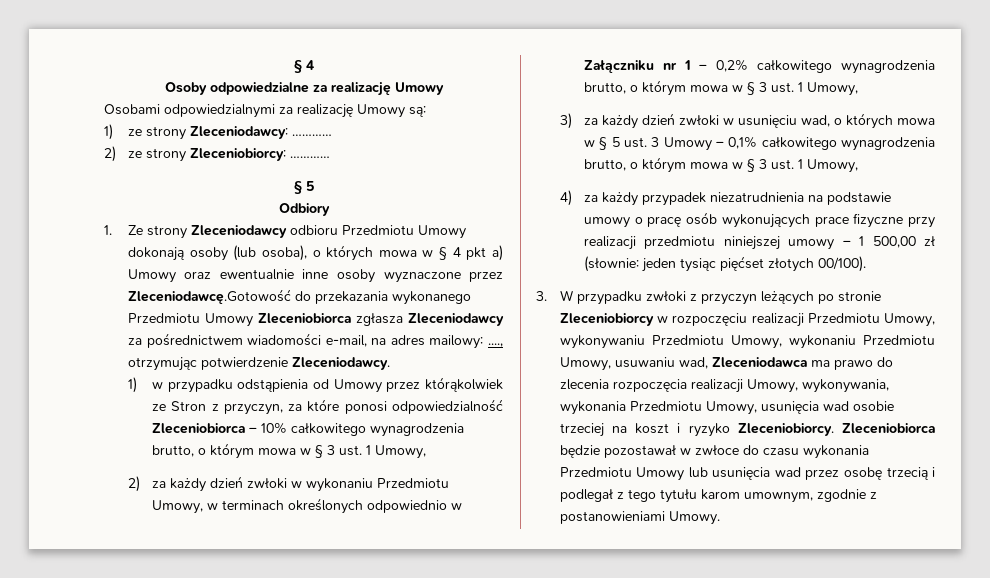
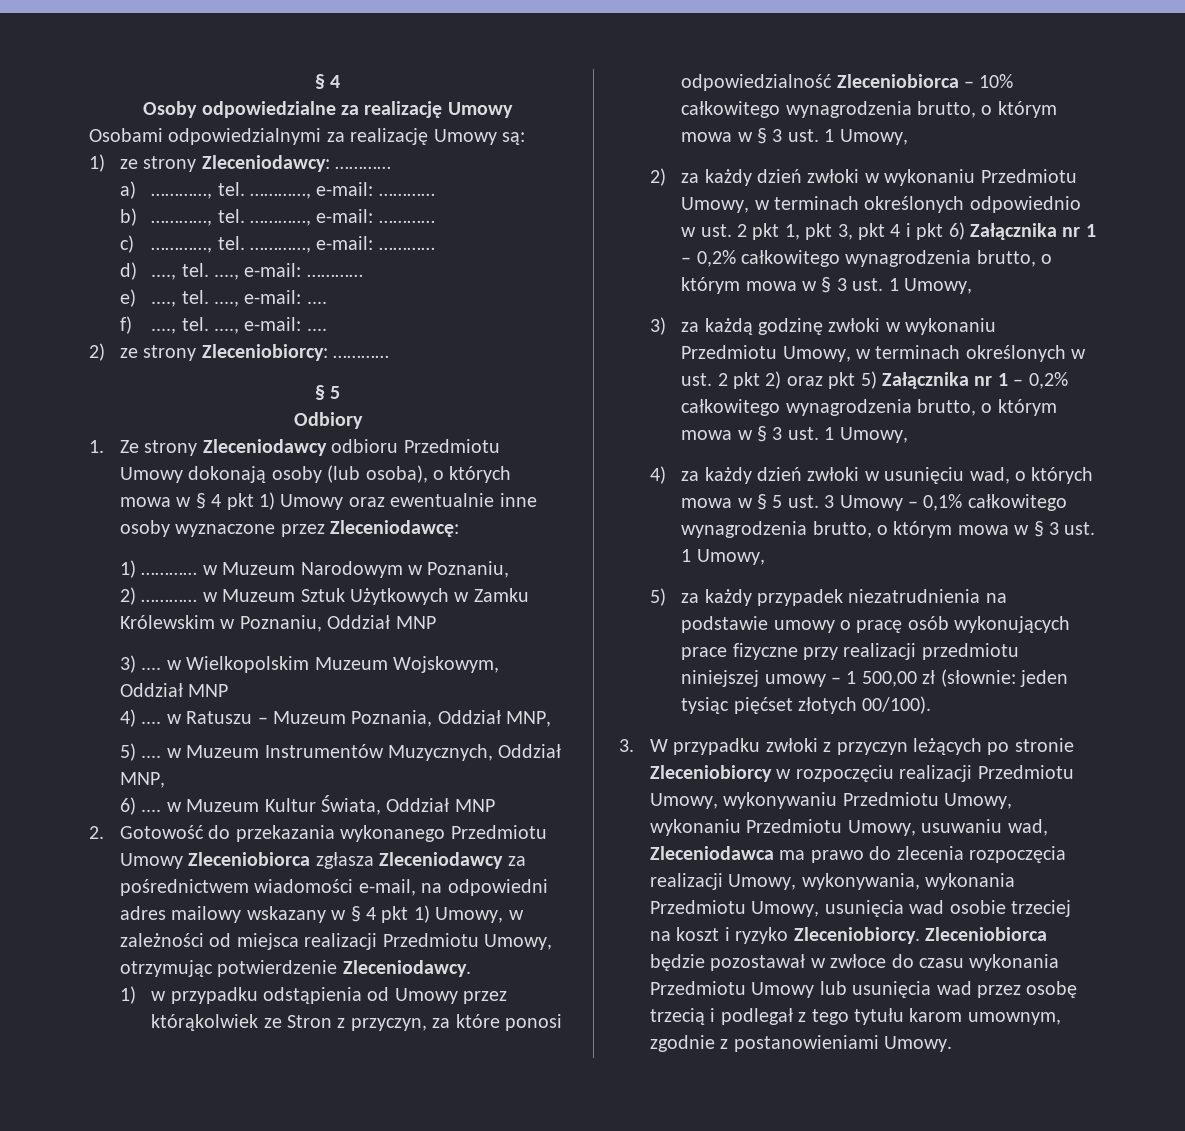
+ a) …………, tel. …………, e-mail: …………
+ b) …………, tel. …………, e-mail: …………
+ c) …………, tel. …………, e-mail: …………
+ d) ...., tel. ...., e-mail: …………
+ e) ...., tel. ...., e-mail: ....
+ f) ...., tel. ...., e-mail: ....
- 1. Ze strony Zleceniodawcy odbioru Przedmiotu Umowy dokonają osoby (lub osoba), o których mowa w § 4 pkt a) Umowy oraz ewentualnie inne osoby wyznaczone przez Zleceniodawcę.Gotowość do przekazania wykonanego Przedmiotu Umowy Zleceniobiorca zgłasza Zleceniodawcy za pośrednictwem wiadomości e-mail, na adres mailowy: ...., otrzymując potwierdzenie Zleceniodawcy.
+ 1. Ze strony Zleceniodawcy odbioru Przedmiotu Umowy dokonają osoby (lub osoba), o których mowa w § 4 pkt 1) Umowy oraz ewentualnie inne osoby wyznaczone przez Zleceniodawcę:
+ 1) ………… w Muzeum Narodowym w Poznaniu,
+ 2) ………… w Muzeum Sztuk Użytkowych w Zamku Królewskim w Poznaniu, Oddział MNP
+ 3) .... w Wielkopolskim Muzeum Wojskowym, Oddział MNP
+ 4) .... w Ratuszu – Muzeum Poznania, Oddział MNP,
+ 5) .... w Muzeum Instrumentów Muzycznych, Oddział MNP,
+ 6) .... w Muzeum Kultur Świata, Oddział MNP
+ 2. Gotowość do przekazania wykonanego Przedmiotu Umowy Zleceniobiorca zgłasza Zleceniodawcy za pośrednictwem wiadomości e-mail, na odpowiedni adres mailowy wskazany w § 4 pkt 1) Umowy, w zależności od miejsca realizacji Przedmiotu Umowy, otrzymując potwierdzenie Zleceniodawcy.
- 2) za każdy dzień zwłoki w wykonaniu Przedmiotu Umowy, w terminach określonych odpowiednio w Załączniku nr 1 – 0,2% całkowitego wynagrodzenia brutto, o którym mowa w § 3 ust. 1 Umowy,
+ 2) za każdy dzień zwłoki w wykonaniu Przedmiotu Umowy, w terminach określonych odpowiednio w ust. 2 pkt 1, pkt 3, pkt 4 i pkt 6) Załącznika nr 1 – 0,2% całkowitego wynagrodzenia brutto, o którym mowa w § 3 ust. 1 Umowy,
+ 3) za każdą godzinę zwłoki w wykonaniu Przedmiotu Umowy, w terminach określonych w ust. 2 pkt 2) oraz pkt 5) Załącznika nr 1 – 0,2% całkowitego wynagrodzenia brutto, o którym mowa w § 3 ust. 1 Umowy,
- 3) za każdy dzień zwłoki w usunięciu wad, o których mowa w § 5 ust. 3 Umowy – 0,1% całkowitego wynagrodzenia brutto, o którym mowa w § 3 ust. 1 Umowy,
+ 4) za każdy dzień zwłoki w usunięciu wad, o których mowa w § 5 ust. 3 Umowy – 0,1% całkowitego wynagrodzenia brutto, o którym mowa w § 3 ust. 1 Umowy,
- 4) za każdy przypadek niezatrudnienia na podstawie umowy o pracę osób wykonujących prace fizyczne przy realizacji przedmiotu niniejszej umowy – 1 500,00 zł (słownie: jeden tysiąc pięćset złotych 00/100).
+ 5) za każdy przypadek niezatrudnienia na podstawie umowy o pracę osób wykonujących prace fizyczne przy realizacji przedmiotu niniejszej umowy – 1 500,00 zł (słownie: jeden tysiąc pięćset złotych 00/100).

